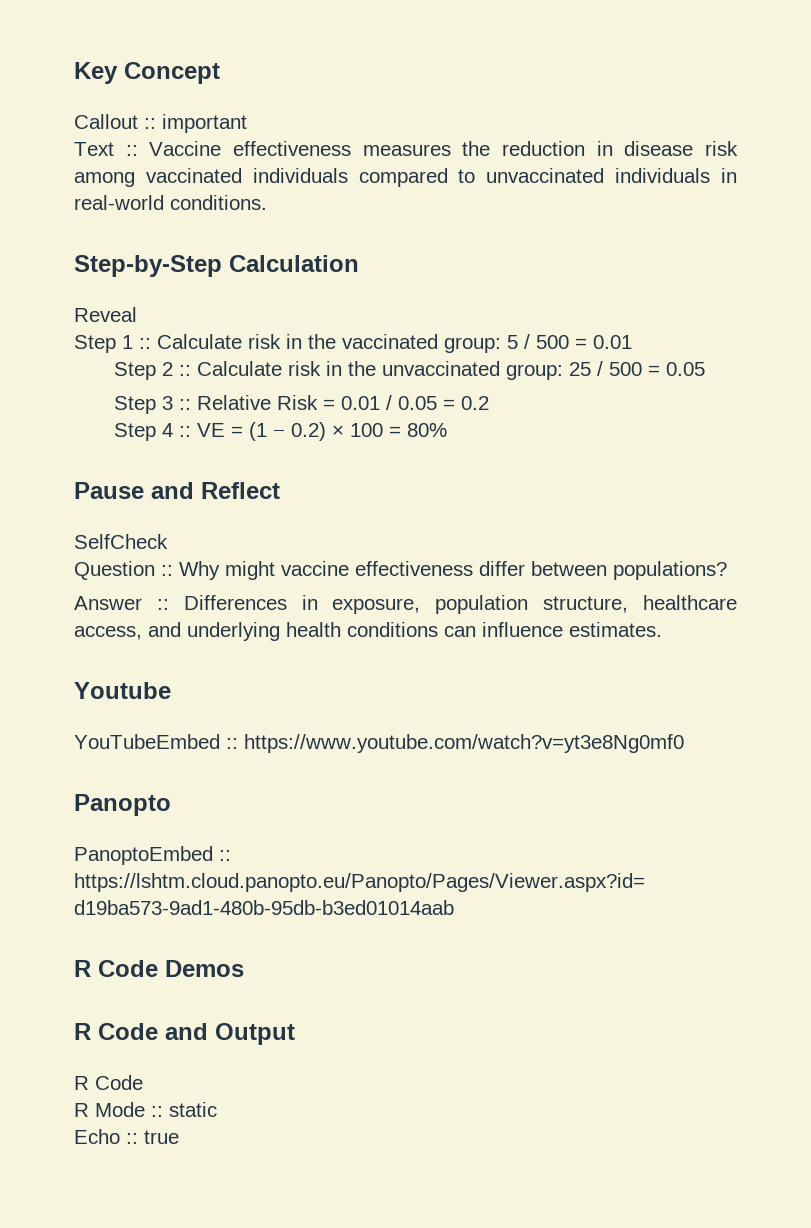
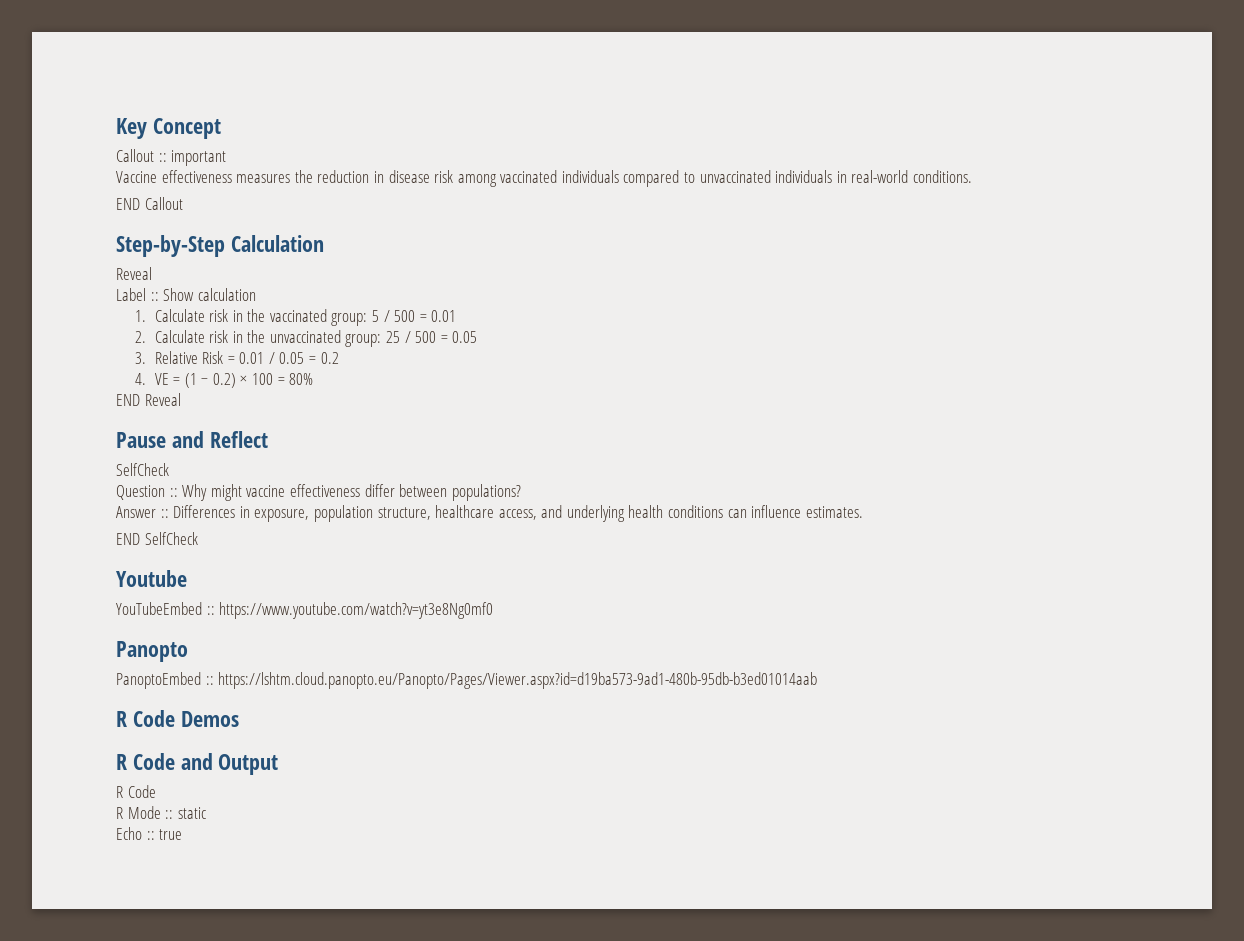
- Text :: Vaccine effectiveness measures the reduction in disease risk among vaccinated individuals compared to unvaccinated individuals in real-world conditions.
+ Vaccine effectiveness measures the reduction in disease risk among vaccinated individuals compared to unvaccinated individuals in real-world conditions.
+ END Callout
- Step 1 :: Calculate risk in the vaccinated group: 5 / 500 = 0.01
+ Label :: Show calculation
+ 1. Calculate risk in the vaccinated group: 5 / 500 = 0.01
- Step 2 :: Calculate risk in the unvaccinated group: 25 / 500 = 0.05
+ 2. Calculate risk in the unvaccinated group: 25 / 500 = 0.05
- Step 3 :: Relative Risk = 0.01 / 0.05 = 0.2
+ 3. Relative Risk = 0.01 / 0.05 = 0.2
- Step 4 :: VE = (1 − 0.2) × 100 = 80%
+ 4. VE = (1 − 0.2) × 100 = 80%
+ END Reveal
+ END SelfCheck

